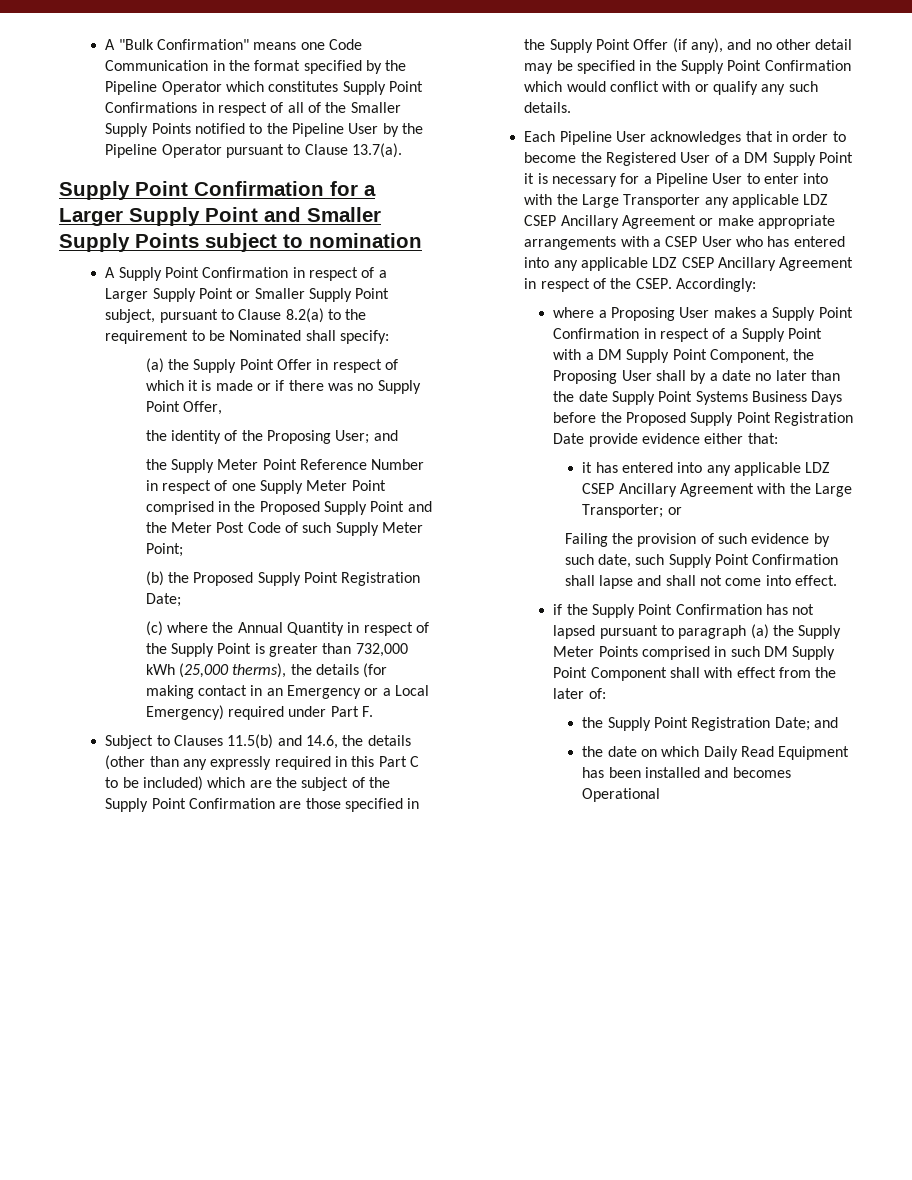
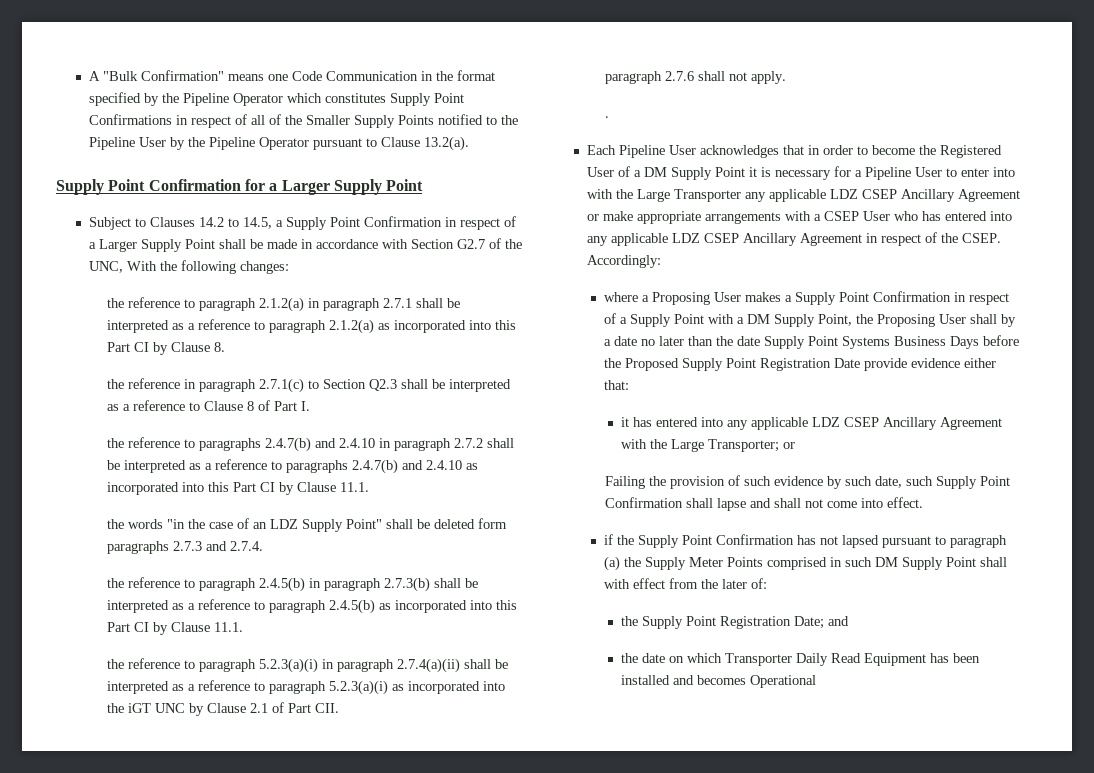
- A "Bulk Confirmation" means one Code Communication in the format specified by the Pipeline Operator which constitutes Supply Point Confirmations in respect of all of the Smaller Supply Points notified to the Pipeline User by the Pipeline Operator pursuant to Clause 13.7(a).
+ A "Bulk Confirmation" means one Code Communication in the format specified by the Pipeline Operator which constitutes Supply Point Confirmations in respect of all of the Smaller Supply Points notified to the Pipeline User by the Pipeline Operator pursuant to Clause 13.2(a).
- Supply Point Confirmation for a Larger Supply Point and Smaller Supply Points subject to nomination
- A Supply Point Confirmation in respect of a Larger Supply Point or Smaller Supply Point subject, pursuant to Clause 8.2(a) to the requirement to be Nominated shall specify:
- (a) the Supply Point Offer in respect of which it is made or if there was no Supply Point Offer,
- the identity of the Proposing User; and
- the Supply Meter Point Reference Number in respect of one Supply Meter Point comprised in the Proposed Supply Point and the Meter Post Code of such Supply Meter Point;
- (b) the Proposed Supply Point Registration Date;
- (c) where the Annual Quantity in respect of the Supply Point is greater than 732,000 kWh (25,000 therms), the details (for making contact in an Emergency or a Local Emergency) required under Part F.
- Subject to Clauses 11.5(b) and 14.6, the details (other than any expressly required in this Part C to be included) which are the subject of the Supply Point Confirmation are those specified in the Supply Point Offer (if any), and no other detail may be specified in the Supply Point Confirmation which would conflict with or qualify any such details.
+ Supply Point Confirmation for a Larger Supply Point
+ Subject to Clauses 14.2 to 14.5, a Supply Point Confirmation in respect of a Larger Supply Point shall be made in accordance with Section G2.7 of the UNC, With the following changes:
+ the reference to paragraph 2.1.2(a) in paragraph 2.7.1 shall be interpreted as a reference to paragraph 2.1.2(a) as incorporated into this Part CI by Clause 8.
+ the reference in paragraph 2.7.1(c) to Section Q2.3 shall be interpreted as a reference to Clause 8 of Part I.
+ the reference to paragraphs 2.4.7(b) and 2.4.10 in paragraph 2.7.2 shall be interpreted as a reference to paragraphs 2.4.7(b) and 2.4.10 as incorporated into this Part CI by Clause 11.1.
+ the words "in the case of an LDZ Supply Point" shall be deleted form paragraphs 2.7.3 and 2.7.4.
+ the reference to paragraph 2.4.5(b) in paragraph 2.7.3(b) shall be interpreted as a reference to paragraph 2.4.5(b) as incorporated into this Part CI by Clause 11.1.
+ the reference to paragraph 5.2.3(a)(i) in paragraph 2.7.4(a)(ii) shall be interpreted as a reference to paragraph 5.2.3(a)(i) as incorporated into the iGT UNC by Clause 2.1 of Part CII.
+ paragraph 2.7.6 shall not apply.
+ .
- where a Proposing User makes a Supply Point Confirmation in respect of a Supply Point with a DM Supply Point Component, the Proposing User shall by a date no later than the date Supply Point Systems Business Days before the Proposed Supply Point Registration Date provide evidence either that:
+ where a Proposing User makes a Supply Point Confirmation in respect of a Supply Point with a DM Supply Point, the Proposing User shall by a date no later than the date Supply Point Systems Business Days before the Proposed Supply Point Registration Date provide evidence either that:
- if the Supply Point Confirmation has not lapsed pursuant to paragraph (a) the Supply Meter Points comprised in such DM Supply Point Component shall with effect from the later of:
+ if the Supply Point Confirmation has not lapsed pursuant to paragraph (a) the Supply Meter Points comprised in such DM Supply Point shall with effect from the later of:
- the date on which Daily Read Equipment has been installed and becomes Operational
+ the date on which Transporter Daily Read Equipment has been installed and becomes Operational

